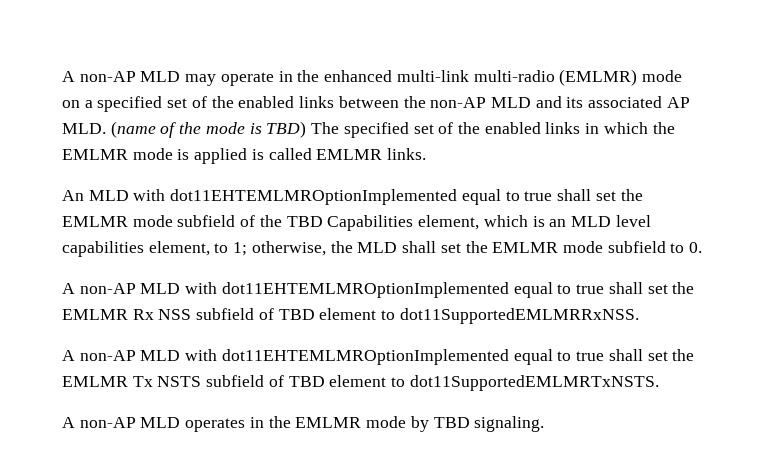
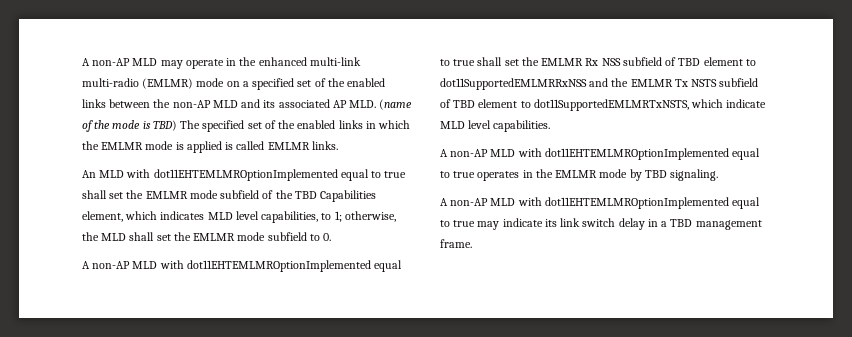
- An MLD with dot11EHTEMLMROptionImplemented equal to true shall set the EMLMR mode subfield of the TBD Capabilities element, which is an MLD level capabilities element, to 1; otherwise, the MLD shall set the EMLMR mode subfield to 0.
+ An MLD with dot11EHTEMLMROptionImplemented equal to true shall set the EMLMR mode subfield of the TBD Capabilities element, which indicates MLD level capabilities, to 1; otherwise, the MLD shall set the EMLMR mode subfield to 0.
- A non-AP MLD with dot11EHTEMLMROptionImplemented equal to true shall set the EMLMR Rx NSS subfield of TBD element to dot11SupportedEMLMRRxNSS.
- A non-AP MLD with dot11EHTEMLMROptionImplemented equal to true shall set the EMLMR Tx NSTS subfield of TBD element to dot11SupportedEMLMRTxNSTS.
- A non-AP MLD operates in the EMLMR mode by TBD signaling.
+ A non-AP MLD with dot11EHTEMLMROptionImplemented equal to true shall set the EMLMR Rx NSS subfield of TBD element to dot11SupportedEMLMRRxNSS and the EMLMR Tx NSTS subfield of TBD element to dot11SupportedEMLMRTxNSTS, which indicate MLD level capabilities.
+ A non-AP MLD with dot11EHTEMLMROptionImplemented equal to true operates in the EMLMR mode by TBD signaling.
+ A non-AP MLD with dot11EHTEMLMROptionImplemented equal to true may indicate its link switch delay in a TBD management frame.

